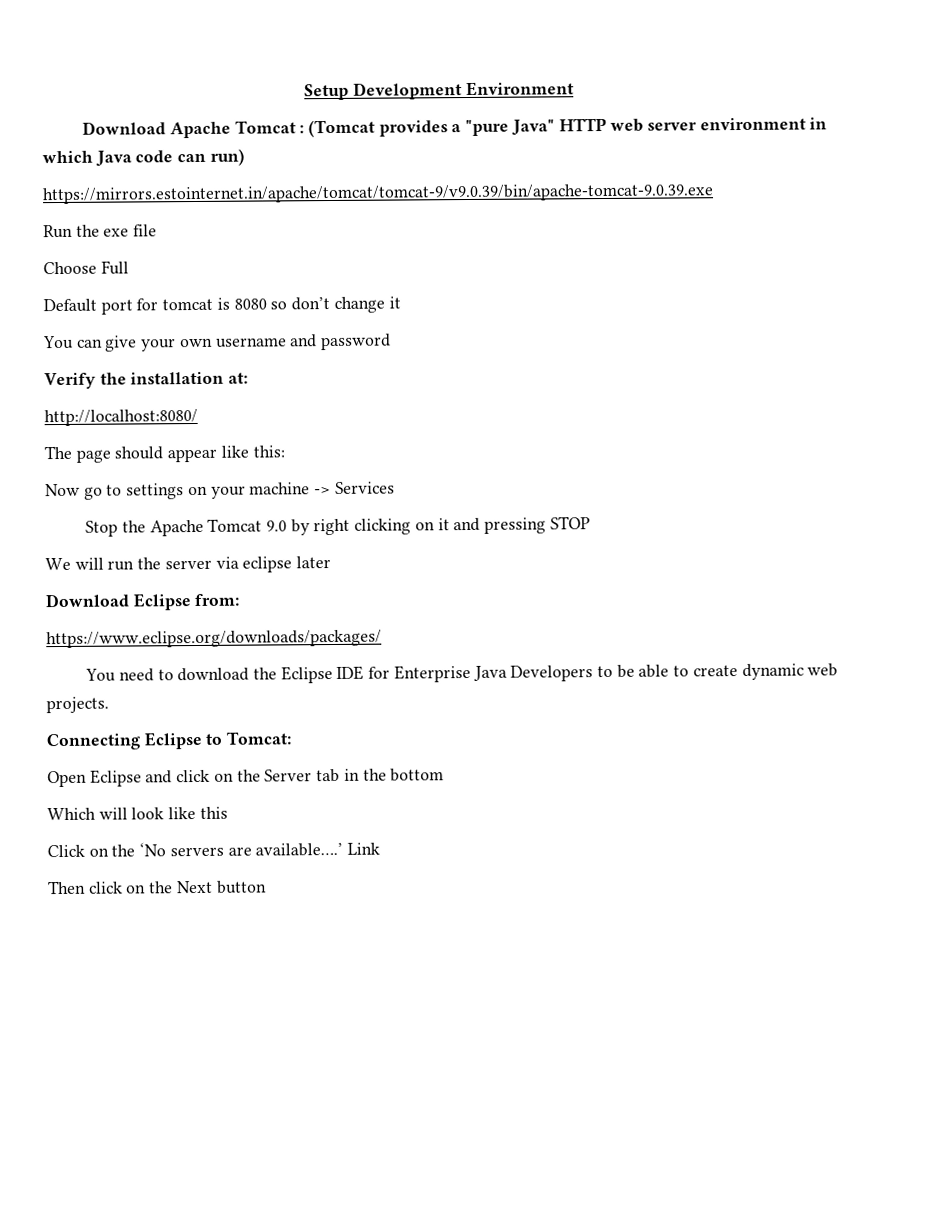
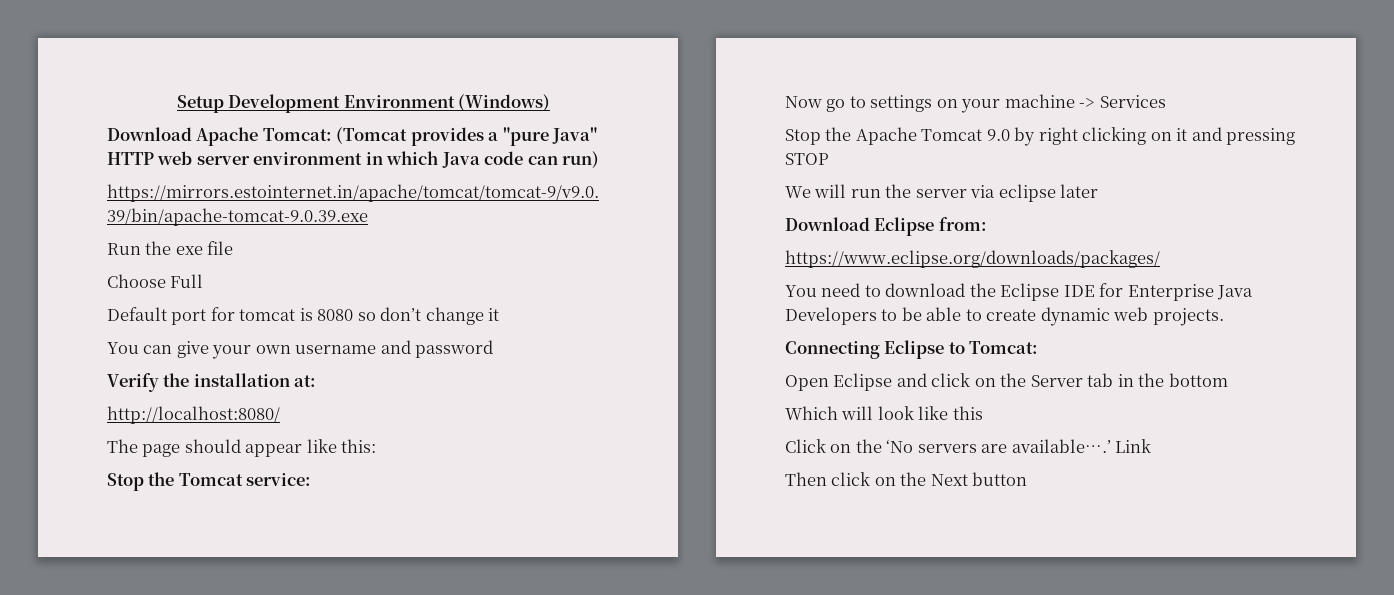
- Setup Development Environment
+ Setup Development Environment (Windows)
- Download Apache Tomcat : (Tomcat provides a "pure Java" HTTP web server environment in which Java code can run)
+ Download Apache Tomcat: (Tomcat provides a "pure Java" HTTP web server environment in which Java code can run)
+ Stop the Tomcat service:

